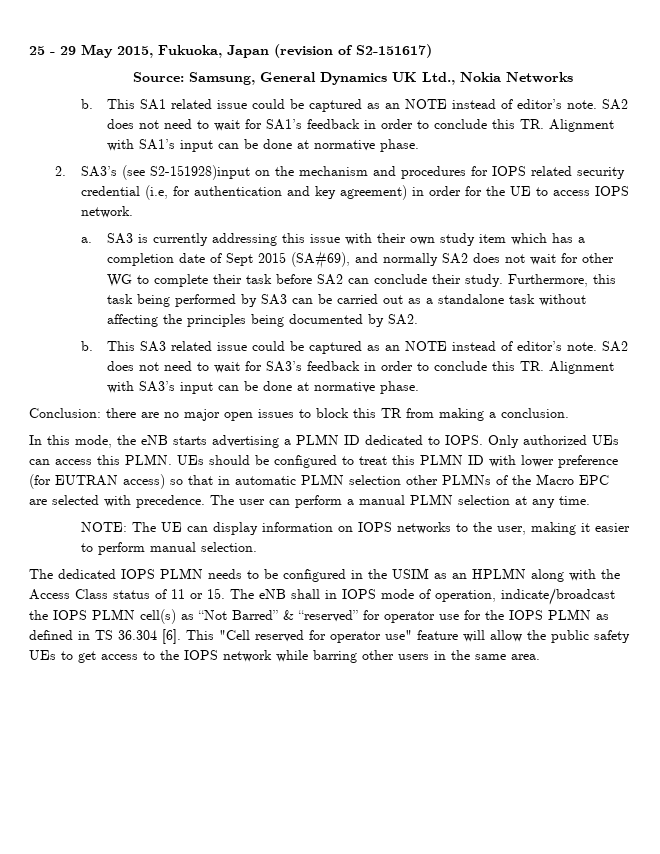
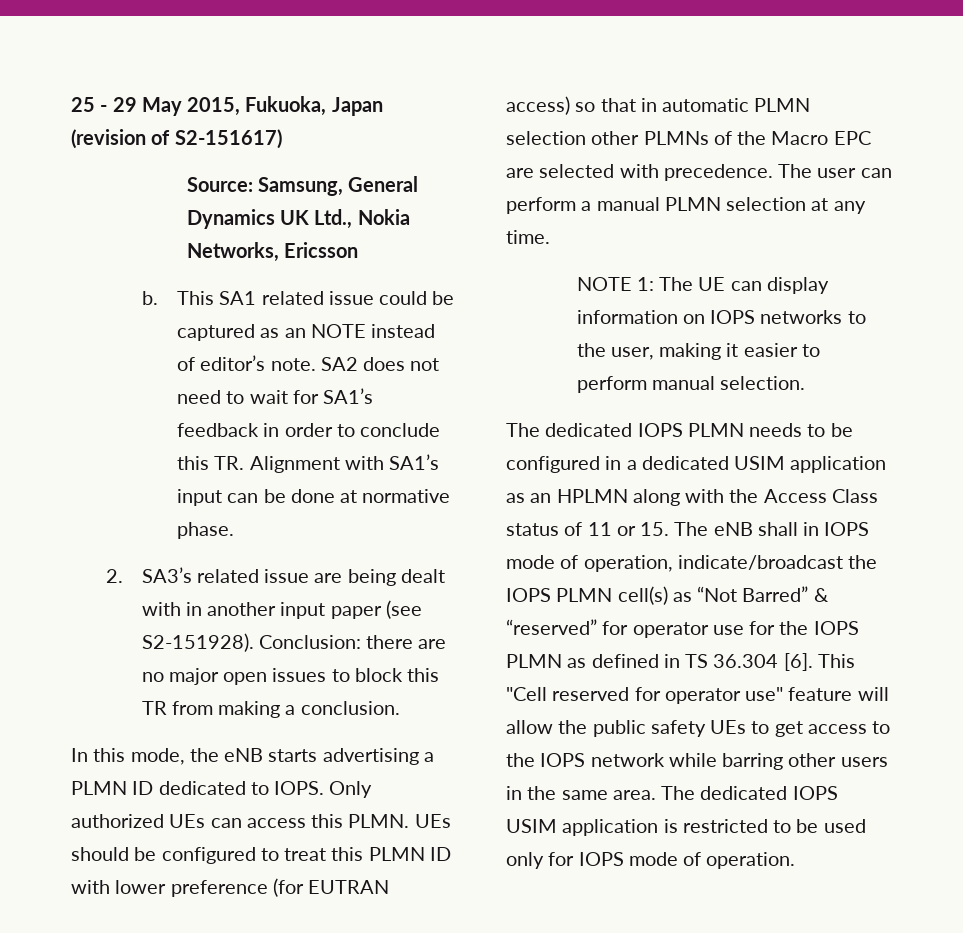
- Source: Samsung, General Dynamics UK Ltd., Nokia Networks
+ Source: Samsung, General Dynamics UK Ltd., Nokia Networks, Ericsson
- 2. SA3’s (see S2-151928)input on the mechanism and procedures for IOPS related security credential (i.e, for authentication and key agreement) in order for the UE to access IOPS network.
- a. SA3 is currently addressing this issue with their own study item which has a completion date of Sept 2015 (SA#69), and normally SA2 does not wait for other WG to complete their task before SA2 can conclude their study. Furthermore, this task being performed by SA3 can be carried out as a standalone task without affecting the principles being documented by SA2.
- b. This SA3 related issue could be captured as an NOTE instead of editor’s note. SA2 does not need to wait for SA3’s feedback in order to conclude this TR. Alignment with SA3’s input can be done at normative phase.
- Conclusion: there are no major open issues to block this TR from making a conclusion.
+ 2. SA3’s related issue are being dealt with in another input paper (see S2-151928). Conclusion: there are no major open issues to block this TR from making a conclusion.
- NOTE: The UE can display information on IOPS networks to the user, making it easier to perform manual selection.
+ NOTE 1: The UE can display information on IOPS networks to the user, making it easier to perform manual selection.
- The dedicated IOPS PLMN needs to be configured in the USIM as an HPLMN along with the Access Class status of 11 or 15. The eNB shall in IOPS mode of operation, indicate/broadcast the IOPS PLMN cell(s) as “Not Barred” & “reserved” for operator use for the IOPS PLMN as defined in TS 36.304 [6].
+ The dedicated IOPS PLMN needs to be configured in a dedicated USIM application as an HPLMN along with the Access Class status of 11 or 15. The eNB shall in IOPS mode of operation, indicate/broadcast the IOPS PLMN cell(s) as “Not Barred” & “reserved” for operator use for the IOPS PLMN as defined in TS 36.304 [6].
+ The dedicated IOPS USIM application is restricted to be used only for IOPS mode of operation.

